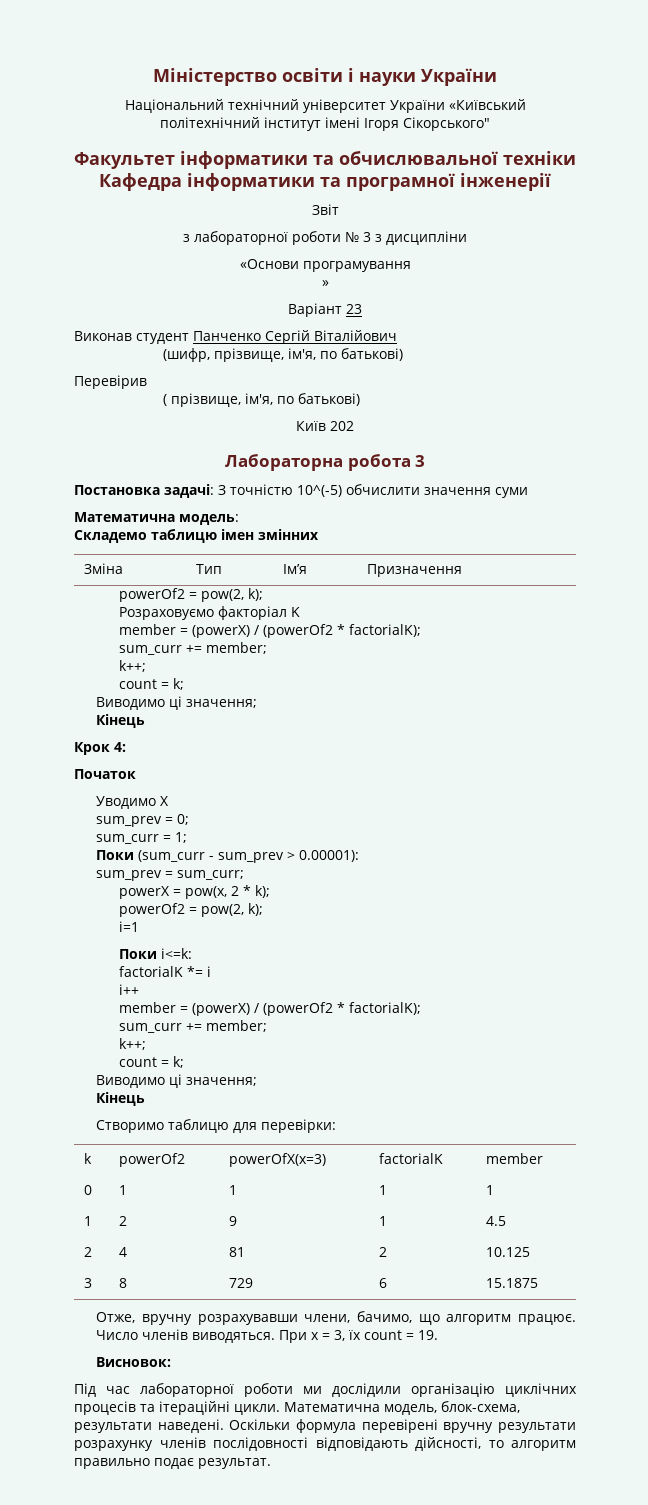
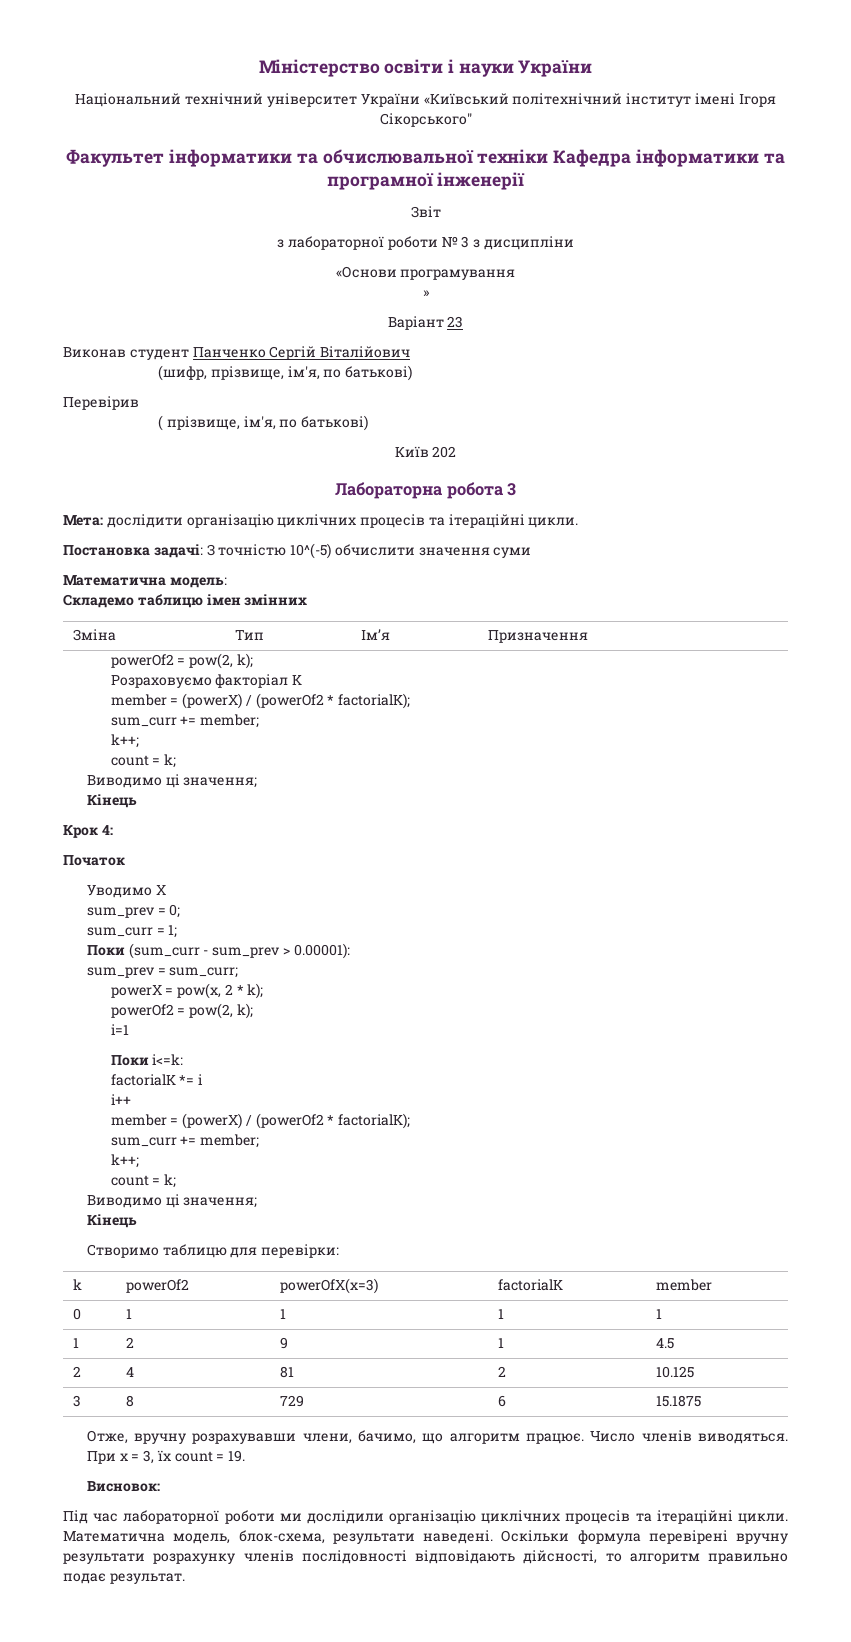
+ Мета: дослідити організацію циклічних процесів та ітераційні цикли.

